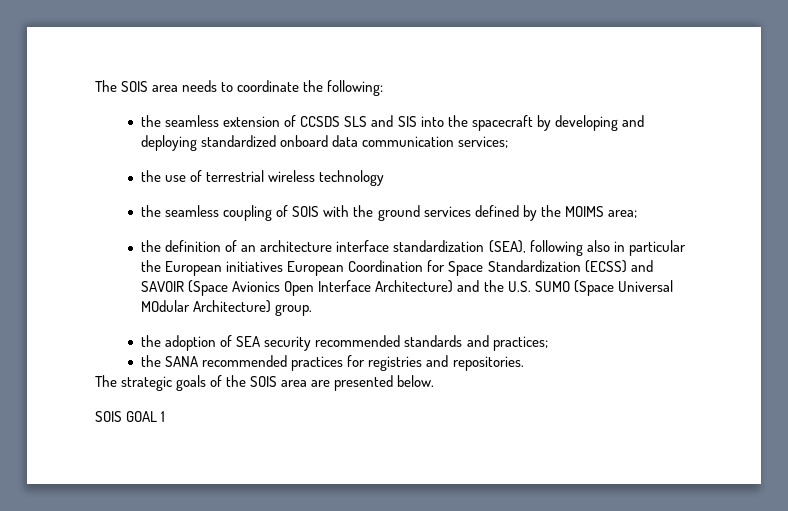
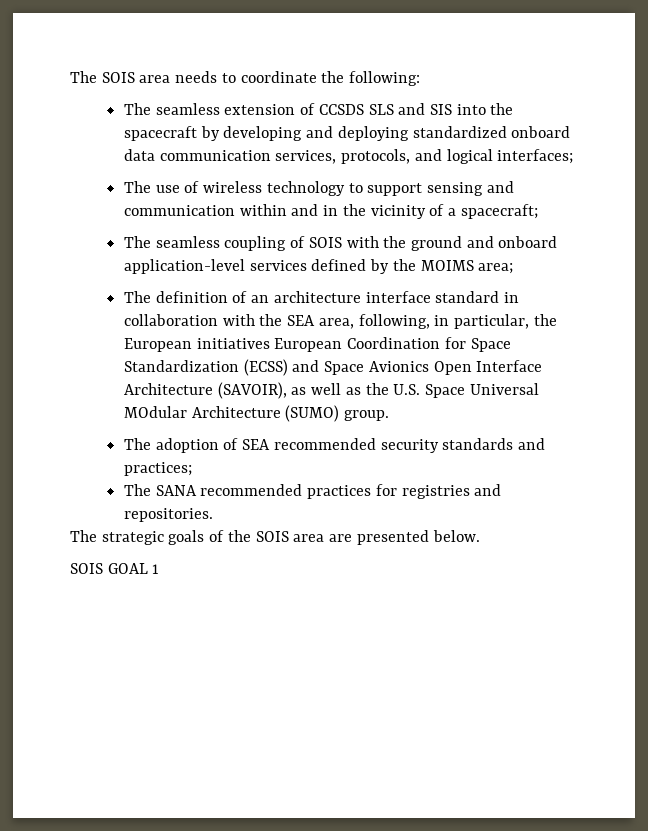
- the seamless extension of CCSDS SLS and SIS into the spacecraft by developing and deploying standardized onboard data communication services;
- the use of terrestrial wireless technology
- the seamless coupling of SOIS with the ground services defined by the MOIMS area;
+ The seamless extension of CCSDS SLS and SIS into the spacecraft by developing and deploying standardized onboard data communication services, protocols, and logical interfaces;
+ The use of wireless technology to support sensing and communication within and in the vicinity of a spacecraft;
+ The seamless coupling of SOIS with the ground and onboard application-level services defined by the MOIMS area;
- the definition of an architecture interface standardization (SEA), following also in particular the European initiatives European Coordination for Space Standardization (ECSS) and SAVOIR (Space Avionics Open Interface Architecture) and the U.S. SUMO (Space Universal MOdular Architecture) group.
+ The definition of an architecture interface standard in collaboration with the SEA area, following, in particular, the European initiatives European Coordination for Space Standardization (ECSS) and Space Avionics Open Interface Architecture (SAVOIR), as well as the U.S. Space Universal MOdular Architecture (SUMO) group.
- the adoption of SEA security recommended standards and practices;
+ The adoption of SEA recommended security standards and practices;
- the SANA recommended practices for registries and repositories.
+ The SANA recommended practices for registries and repositories.

